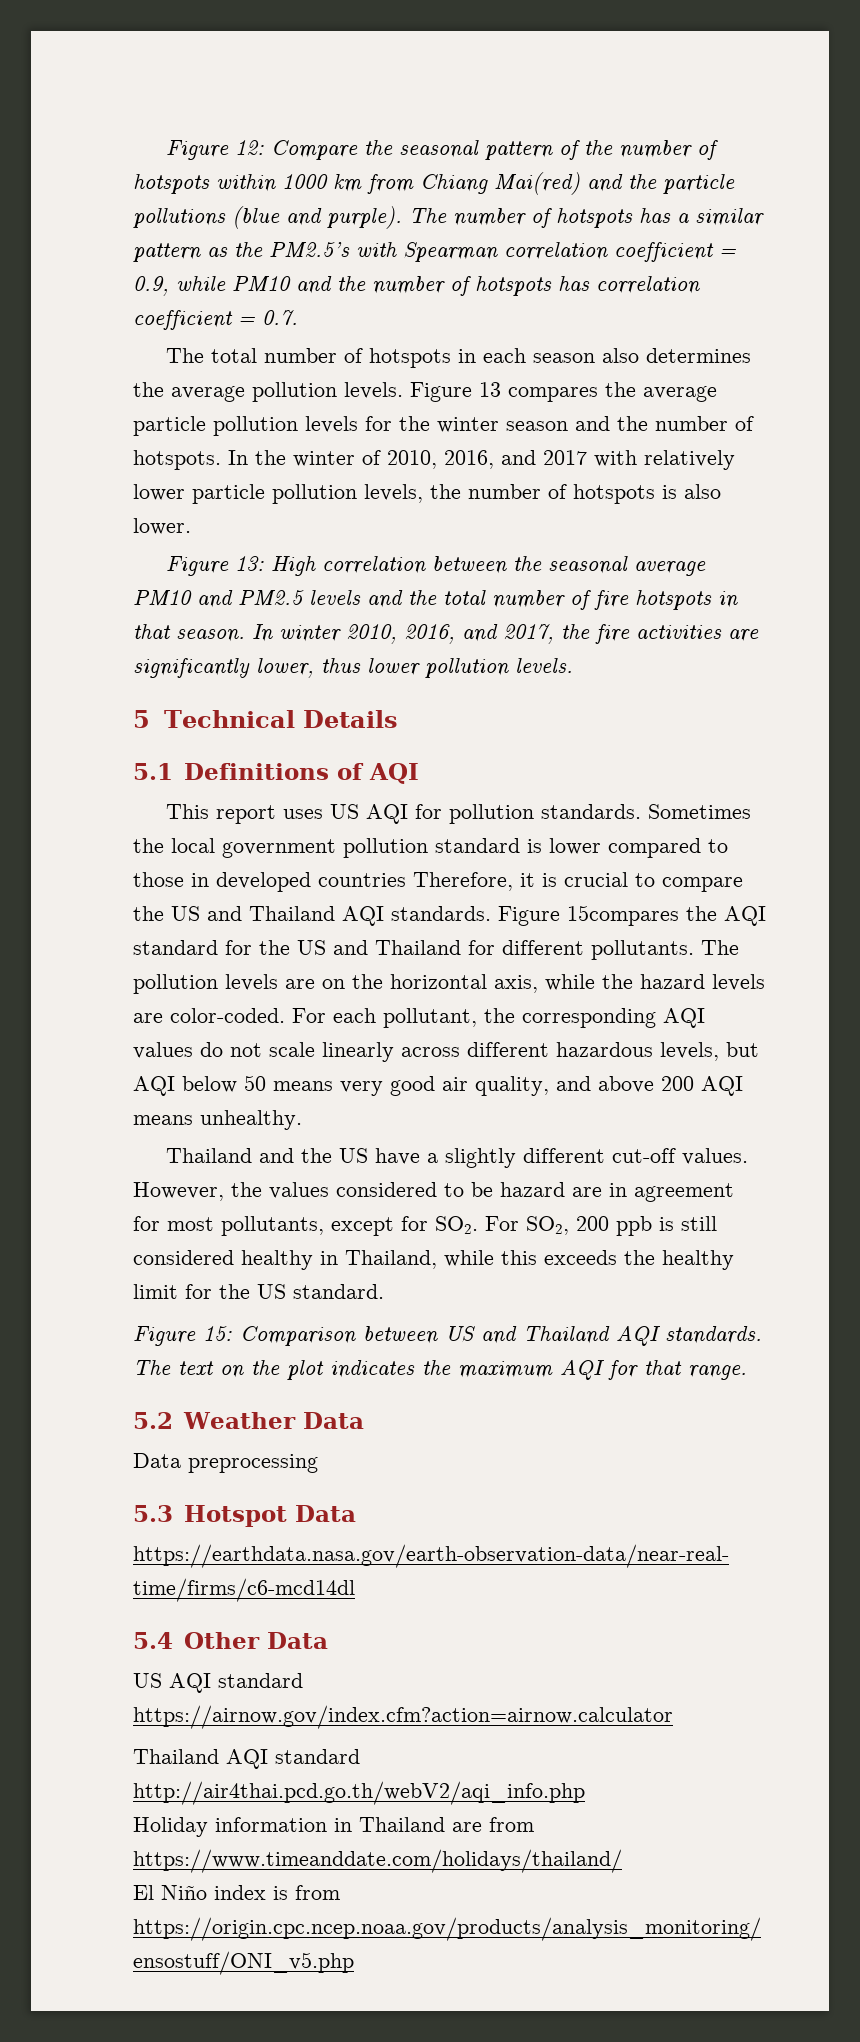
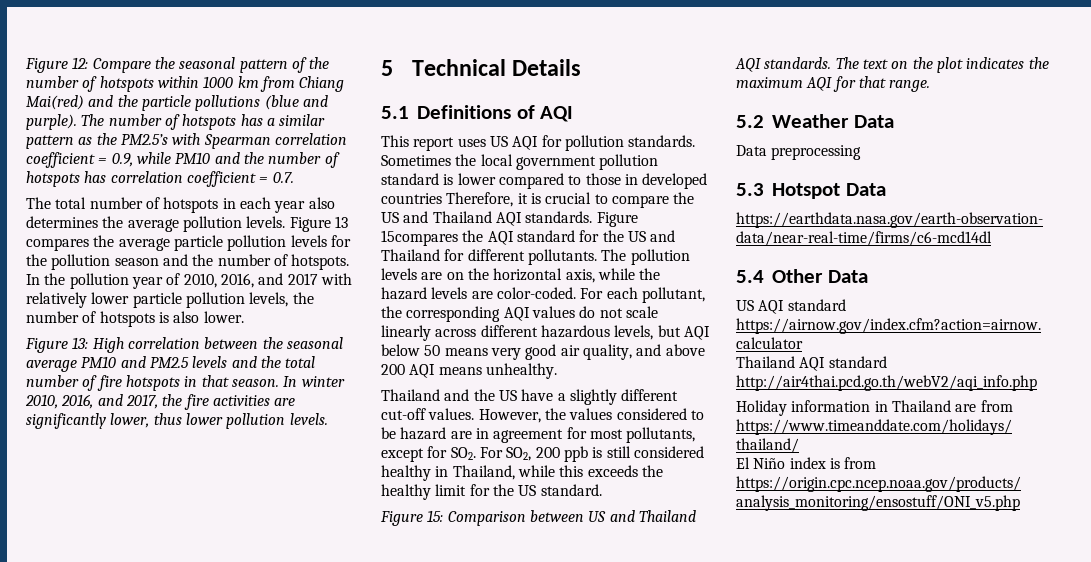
- The total number of hotspots in each season also determines the average pollution levels.
+ The total number of hotspots in each year also determines the average pollution levels.
- Figure 13 compares the average particle pollution levels for the winter season and the number of hotspots.
+ Figure 13 compares the average particle pollution levels for the pollution season and the number of hotspots.
- In the winter of 2010, 2016, and 2017 with relatively lower particle pollution levels, the number of hotspots is also lower.
+ In the pollution year of 2010, 2016, and 2017 with relatively lower particle pollution levels, the number of hotspots is also lower.

